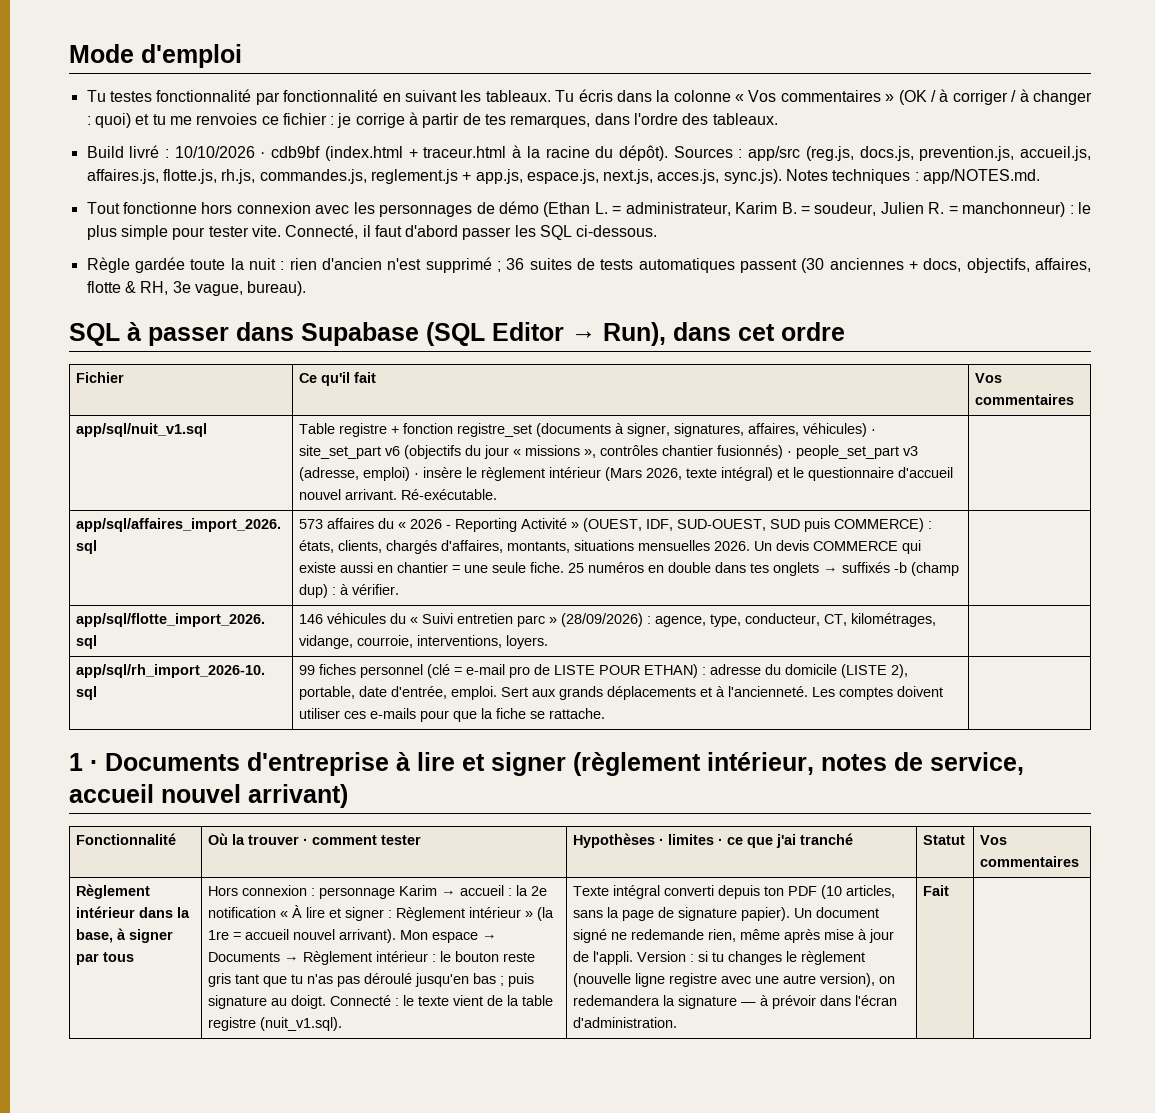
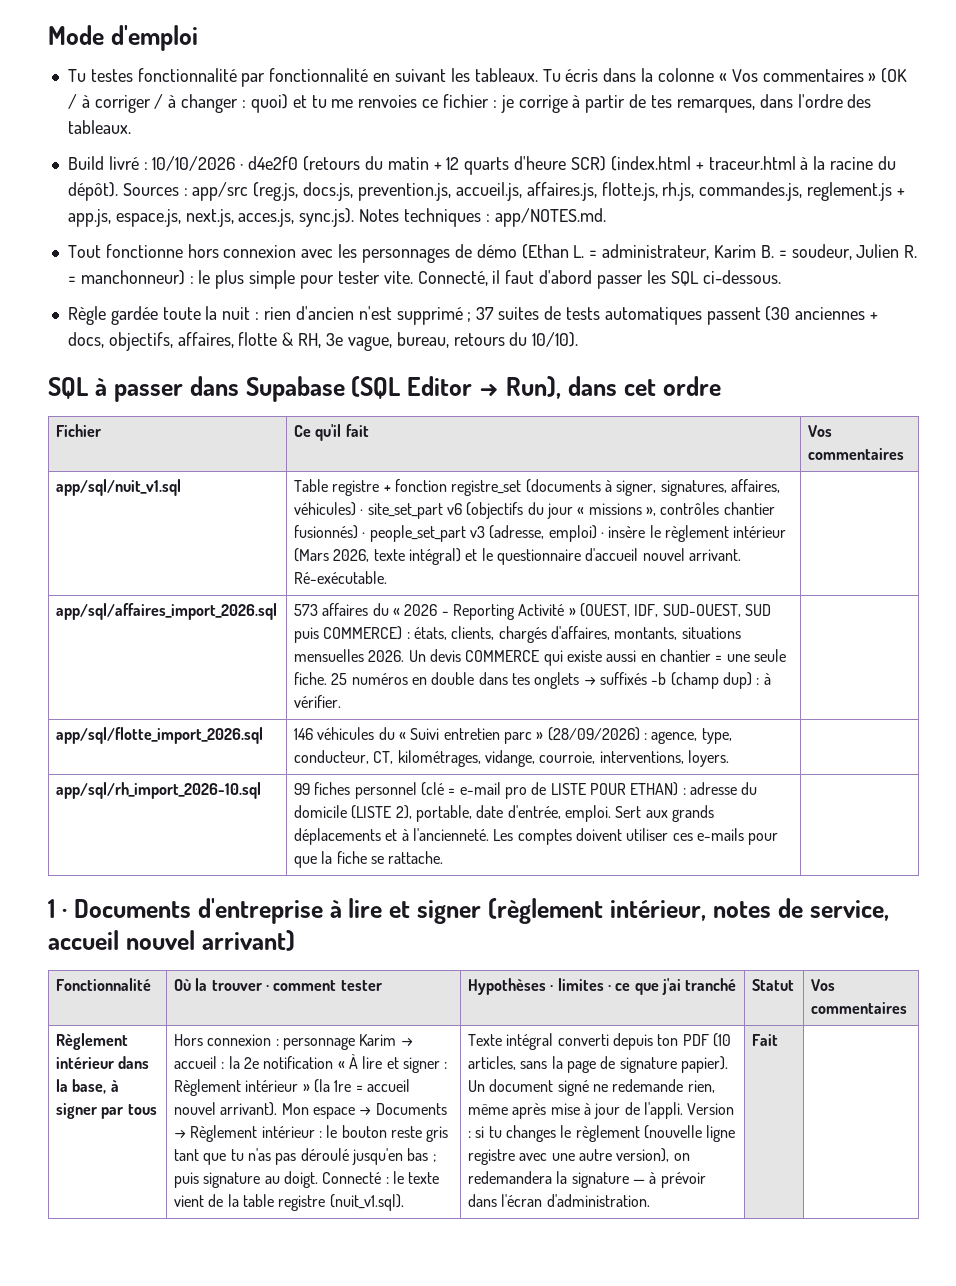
- Build livré : 10/10/2026 · cdb9bf (index.html + traceur.html à la racine du dépôt).
+ Build livré : 10/10/2026 · d4e2f0 (retours du matin + 12 quarts d'heure SCR) (index.html + traceur.html à la racine du dépôt).
- Règle gardée toute la nuit : rien d'ancien n'est supprimé ; 36 suites de tests automatiques passent (30 anciennes + docs, objectifs, affaires, flotte & RH, 3e vague, bureau).
+ Règle gardée toute la nuit : rien d'ancien n'est supprimé ; 37 suites de tests automatiques passent (30 anciennes + docs, objectifs, affaires, flotte & RH, 3e vague, bureau, retours du 10/10).

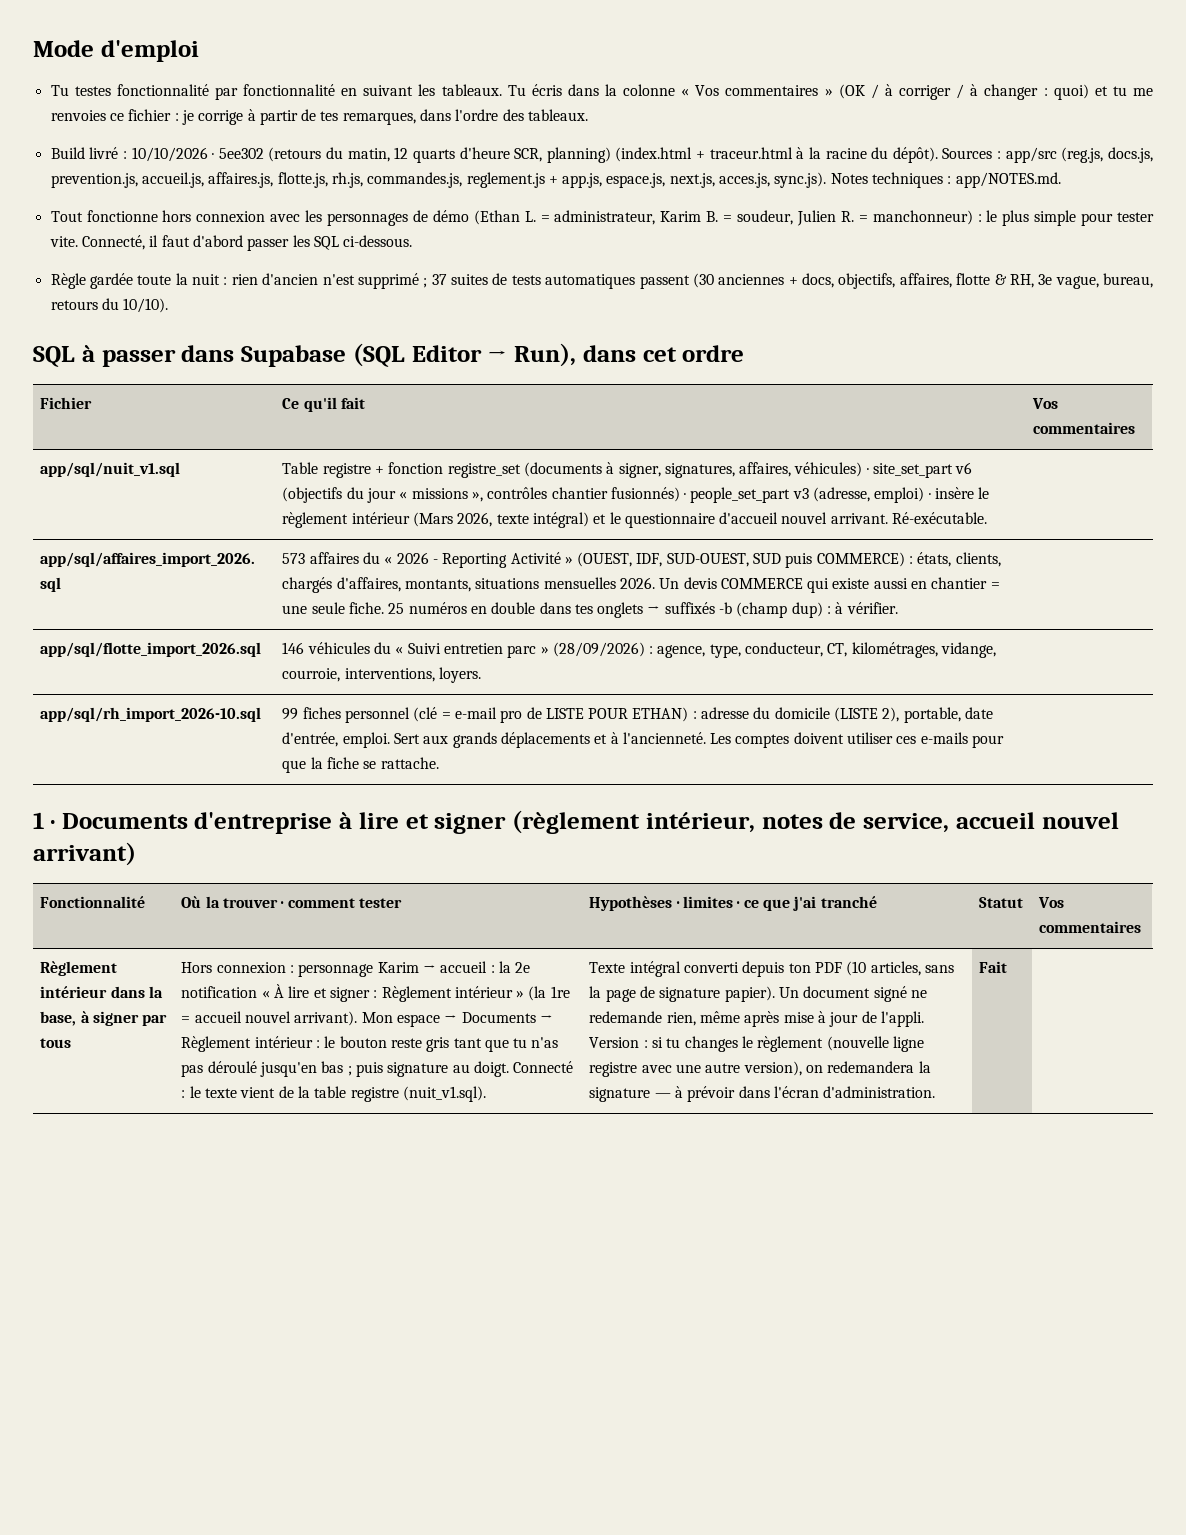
- Build livré : 10/10/2026 · d4e2f0 (retours du matin + 12 quarts d'heure SCR) (index.html + traceur.html à la racine du dépôt).
+ Build livré : 10/10/2026 · 5ee302 (retours du matin, 12 quarts d'heure SCR, planning) (index.html + traceur.html à la racine du dépôt).

